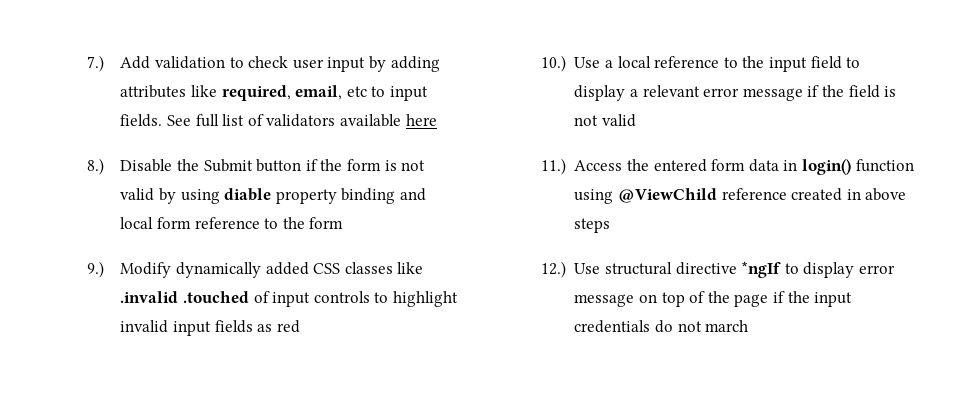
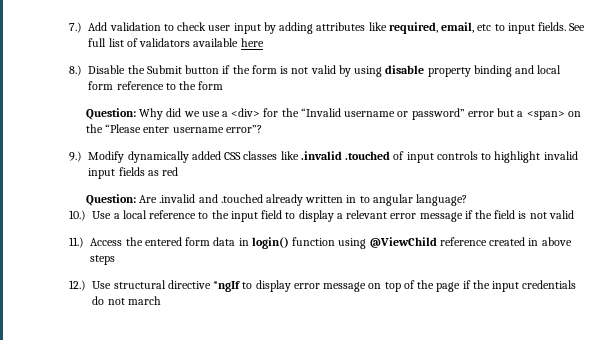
- 8.) Disable the Submit button if the form is not valid by using diable property binding and local form reference to the form
+ 8.) Disable the Submit button if the form is not valid by using disable property binding and local form reference to the form
+ Question: Why did we use a <div> for the “Invalid username or password” error but a <span> on the “Please enter username error”?
+ Question: Are .invalid and .touched already written in to angular language?

